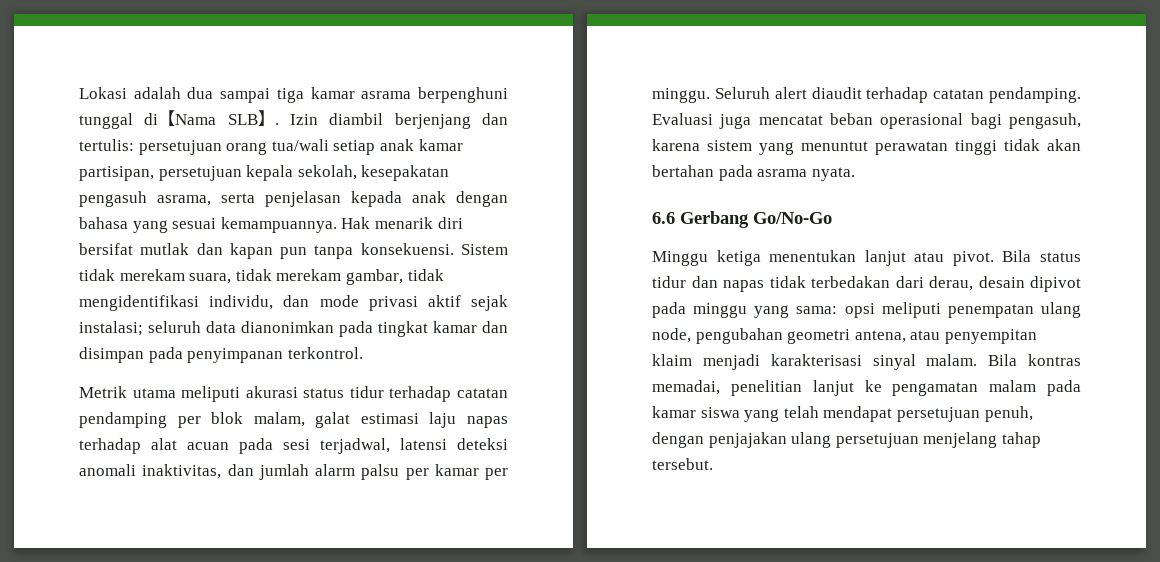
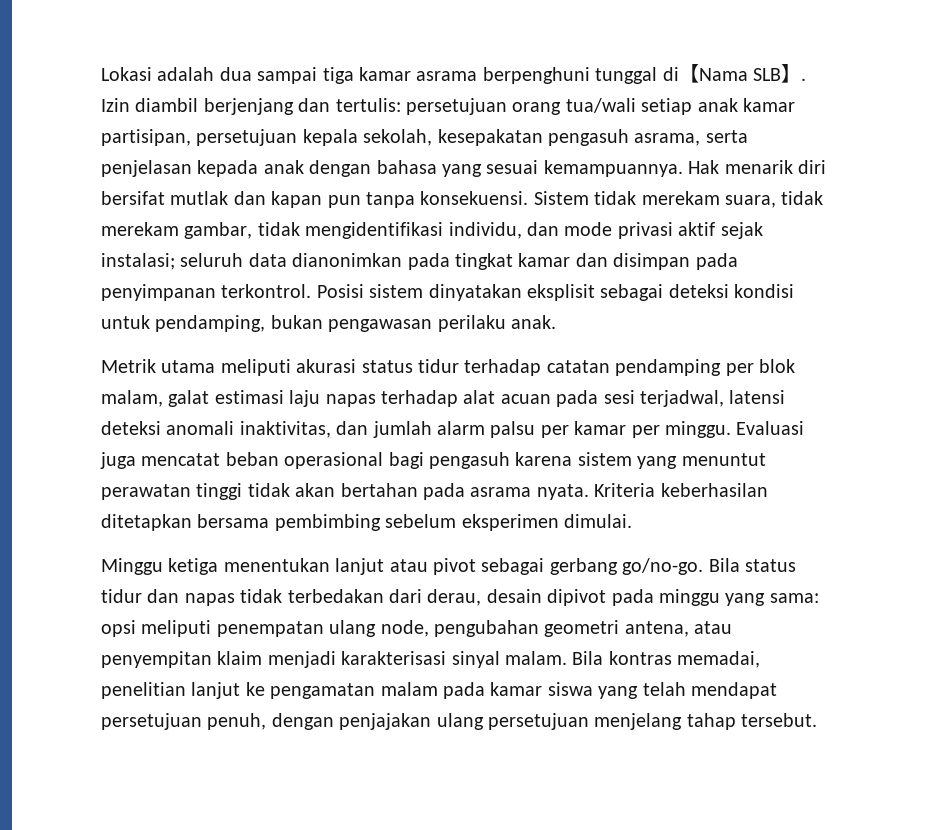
+ Posisi sistem dinyatakan eksplisit sebagai deteksi kondisi untuk pendamping, bukan pengawasan perilaku anak.
- Seluruh alert diaudit terhadap catatan pendamping.
- Evaluasi juga mencatat beban operasional bagi pengasuh, karena sistem yang menuntut perawatan tinggi tidak akan bertahan pada asrama nyata.
- 6.6 Gerbang Go/No-Go
+ Evaluasi juga mencatat beban operasional bagi pengasuh karena sistem yang menuntut perawatan tinggi tidak akan bertahan pada asrama nyata. Kriteria keberhasilan ditetapkan bersama pembimbing sebelum eksperimen dimulai.
- Minggu ketiga menentukan lanjut atau pivot.
+ Minggu ketiga menentukan lanjut atau pivot sebagai gerbang go/no-go.

